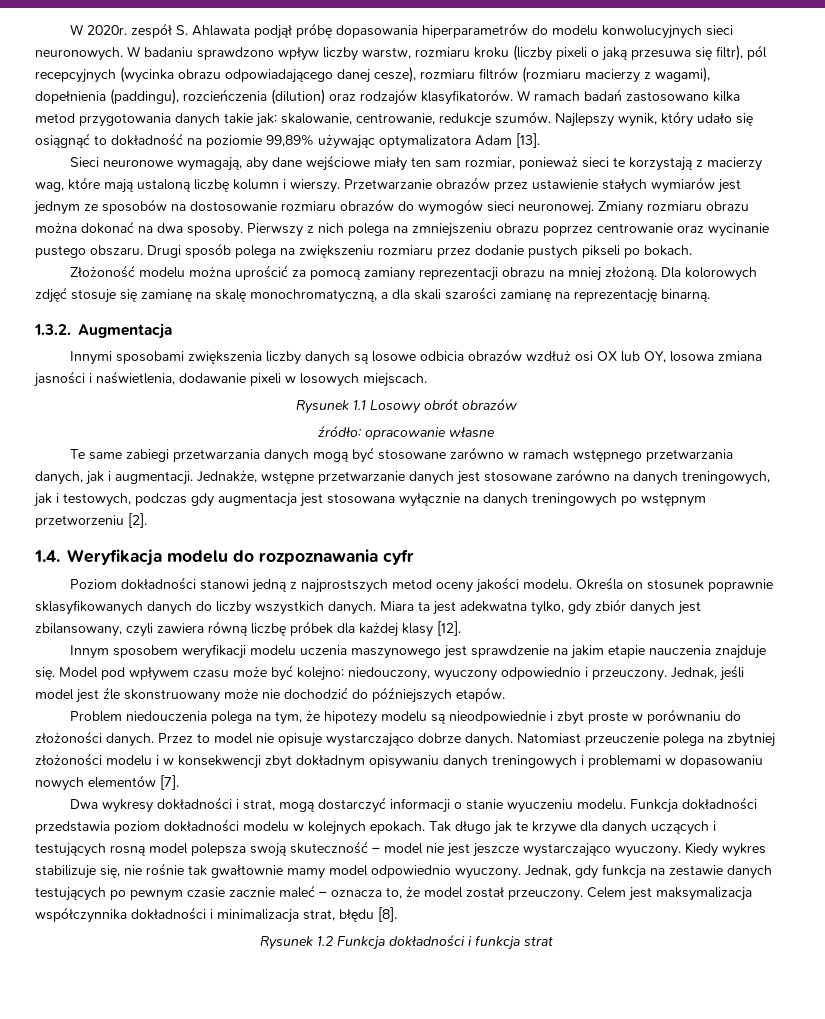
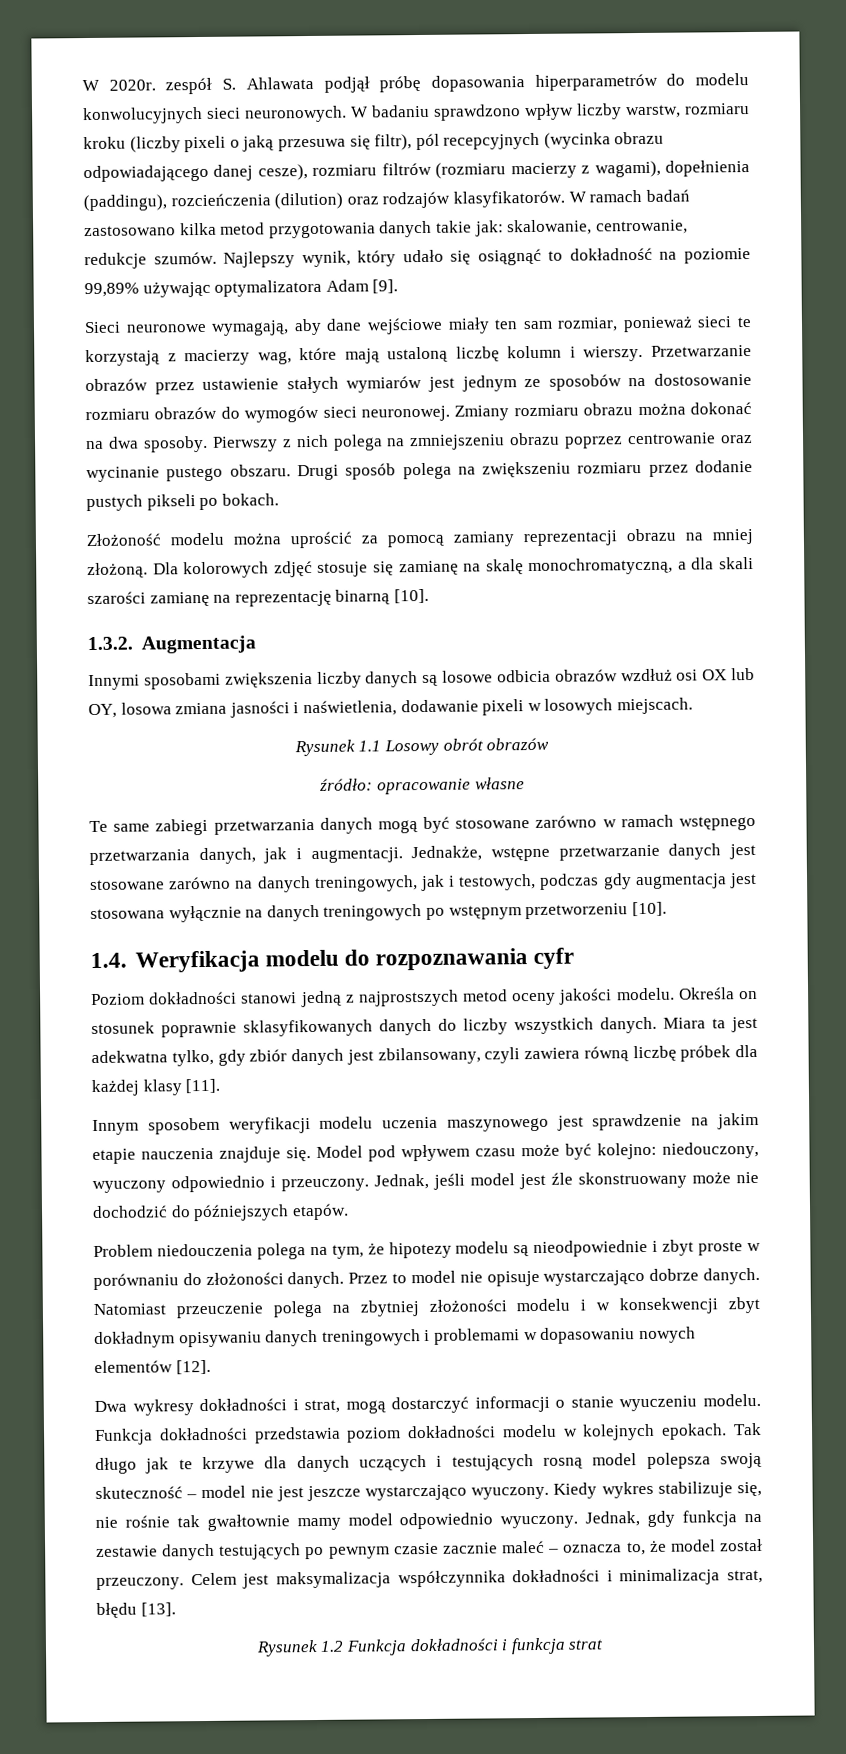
- Najlepszy wynik, który udało się osiągnąć to dokładność na poziomie 99,89% używając optymalizatora Adam [13].
+ Najlepszy wynik, który udało się osiągnąć to dokładność na poziomie 99,89% używając optymalizatora Adam [9].
- Dla kolorowych zdjęć stosuje się zamianę na skalę monochromatyczną, a dla skali szarości zamianę na reprezentację binarną.
+ Dla kolorowych zdjęć stosuje się zamianę na skalę monochromatyczną, a dla skali szarości zamianę na reprezentację binarną [10].
- Jednakże, wstępne przetwarzanie danych jest stosowane zarówno na danych treningowych, jak i testowych, podczas gdy augmentacja jest stosowana wyłącznie na danych treningowych po wstępnym przetworzeniu [2].
+ Jednakże, wstępne przetwarzanie danych jest stosowane zarówno na danych treningowych, jak i testowych, podczas gdy augmentacja jest stosowana wyłącznie na danych treningowych po wstępnym przetworzeniu [10].
- Miara ta jest adekwatna tylko, gdy zbiór danych jest zbilansowany, czyli zawiera równą liczbę próbek dla każdej klasy [12].
+ Miara ta jest adekwatna tylko, gdy zbiór danych jest zbilansowany, czyli zawiera równą liczbę próbek dla każdej klasy [11].
- Natomiast przeuczenie polega na zbytniej złożoności modelu i w konsekwencji zbyt dokładnym opisywaniu danych treningowych i problemami w dopasowaniu nowych elementów [7].
+ Natomiast przeuczenie polega na zbytniej złożoności modelu i w konsekwencji zbyt dokładnym opisywaniu danych treningowych i problemami w dopasowaniu nowych elementów [12].
- Celem jest maksymalizacja współczynnika dokładności i minimalizacja strat, błędu [8].
+ Celem jest maksymalizacja współczynnika dokładności i minimalizacja strat, błędu [13].

